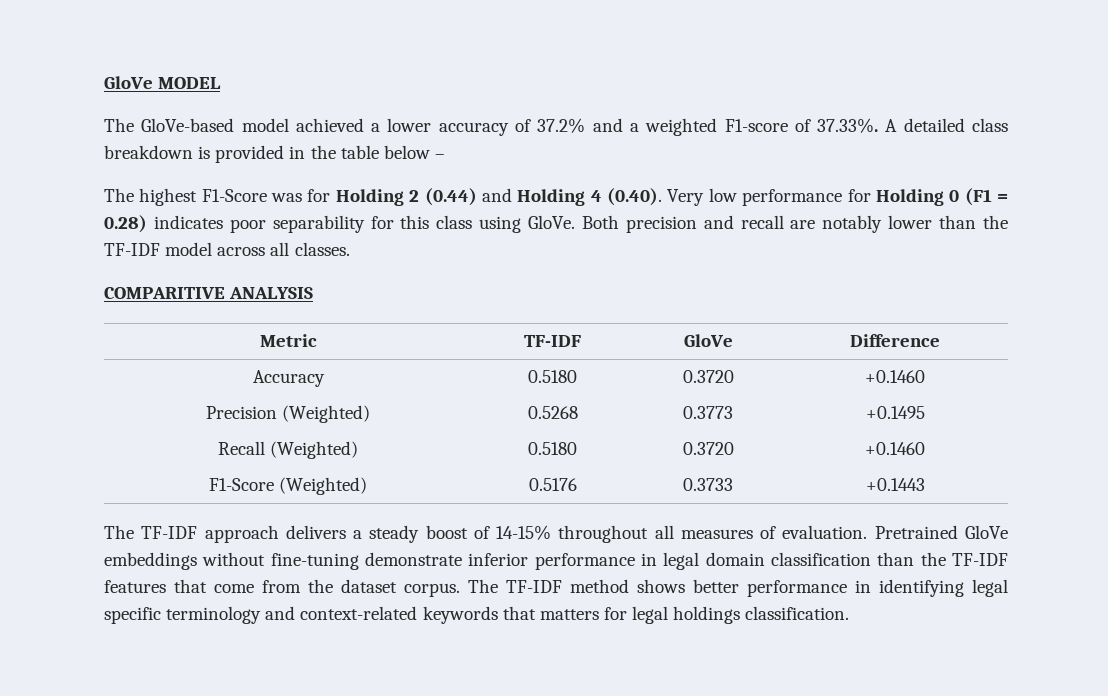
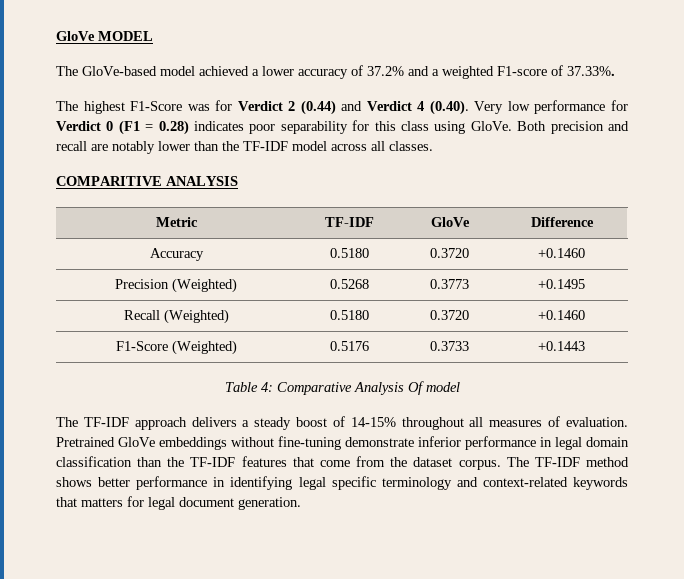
- The GloVe-based model achieved a lower accuracy of 37.2% and a weighted F1-score of 37.33%. A detailed class breakdown is provided in the table below –
+ The GloVe-based model achieved a lower accuracy of 37.2% and a weighted F1-score of 37.33%.
- The highest F1-Score was for Holding 2 (0.44) and Holding 4 (0.40). Very low performance for Holding 0 (F1 = 0.28) indicates poor separability for this class using GloVe.
+ The highest F1-Score was for Verdict 2 (0.44) and Verdict 4 (0.40). Very low performance for Verdict 0 (F1 = 0.28) indicates poor separability for this class using GloVe.
+ Table 4: Comparative Analysis Of model
- The TF-IDF method shows better performance in identifying legal specific terminology and context-related keywords that matters for legal holdings classification.
+ The TF-IDF method shows better performance in identifying legal specific terminology and context-related keywords that matters for legal document generation.

